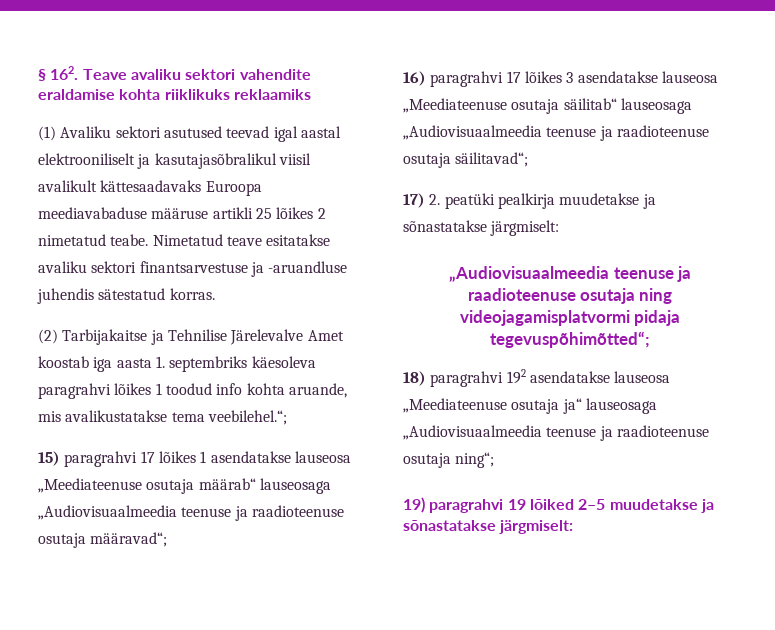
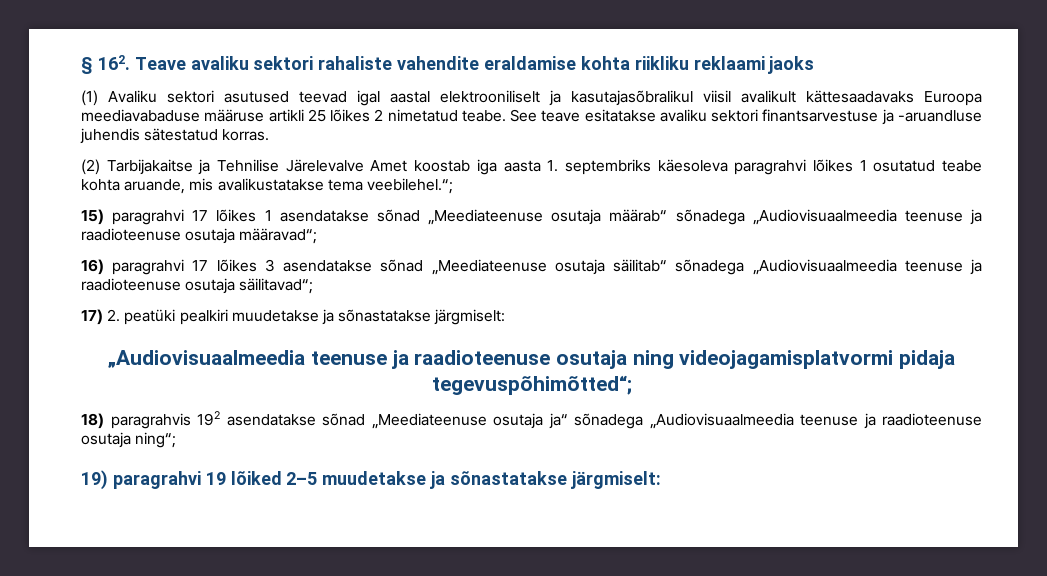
- § 162. Teave avaliku sektori vahendite eraldamise kohta riiklikuks reklaamiks
+ § 162. Teave avaliku sektori rahaliste vahendite eraldamise kohta riikliku reklaami jaoks
- Nimetatud teave esitatakse avaliku sektori finantsarvestuse ja -aruandluse juhendis sätestatud korras.
+ See teave esitatakse avaliku sektori finantsarvestuse ja -aruandluse juhendis sätestatud korras.
- (2) Tarbijakaitse ja Tehnilise Järelevalve Amet koostab iga aasta 1. septembriks käesoleva paragrahvi lõikes 1 toodud info kohta aruande, mis avalikustatakse tema veebilehel.“;
+ (2) Tarbijakaitse ja Tehnilise Järelevalve Amet koostab iga aasta 1. septembriks käesoleva paragrahvi lõikes 1 osutatud teabe kohta aruande, mis avalikustatakse tema veebilehel.“;
- 15) paragrahvi 17 lõikes 1 asendatakse lauseosa „Meediateenuse osutaja määrab“ lauseosaga „Audiovisuaalmeedia teenuse ja raadioteenuse osutaja määravad“;
+ 15) paragrahvi 17 lõikes 1 asendatakse sõnad „Meediateenuse osutaja määrab“ sõnadega „Audiovisuaalmeedia teenuse ja raadioteenuse osutaja määravad“;
- 16) paragrahvi 17 lõikes 3 asendatakse lauseosa „Meediateenuse osutaja säilitab“ lauseosaga „Audiovisuaalmeedia teenuse ja raadioteenuse osutaja säilitavad“;
+ 16) paragrahvi 17 lõikes 3 asendatakse sõnad „Meediateenuse osutaja säilitab“ sõnadega „Audiovisuaalmeedia teenuse ja raadioteenuse osutaja säilitavad“;
- 17) 2. peatüki pealkirja muudetakse ja sõnastatakse järgmiselt:
+ 17) 2. peatüki pealkiri muudetakse ja sõnastatakse järgmiselt:
- 18) paragrahvi 192 asendatakse lauseosa „Meediateenuse osutaja ja“ lauseosaga „Audiovisuaalmeedia teenuse ja raadioteenuse osutaja ning“;
+ 18) paragrahvis 192 asendatakse sõnad „Meediateenuse osutaja ja“ sõnadega „Audiovisuaalmeedia teenuse ja raadioteenuse osutaja ning“;

